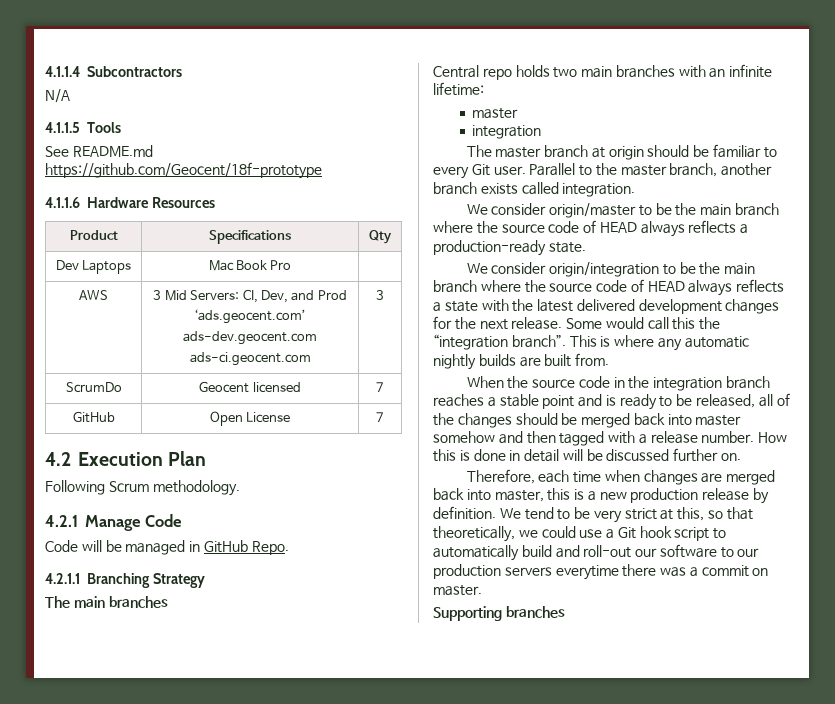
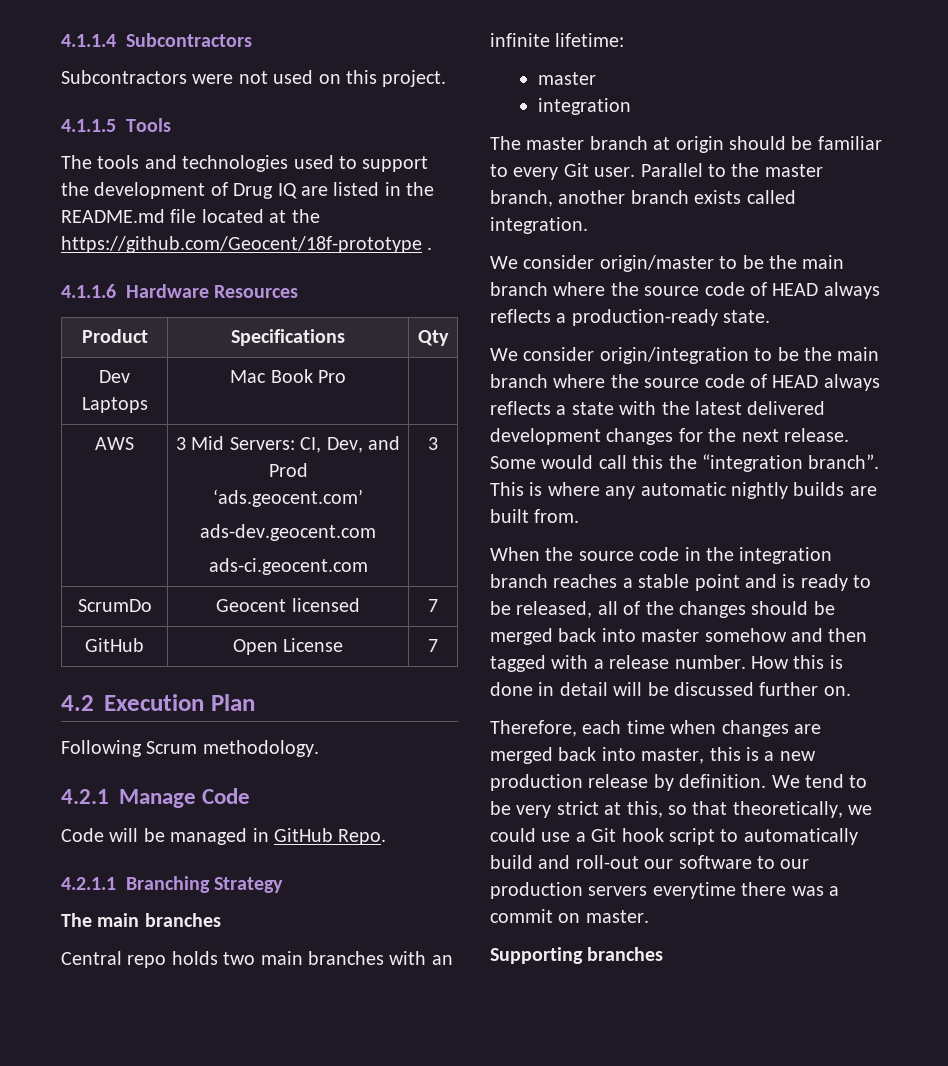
- N/A
+ Subcontractors were not used on this project.
  4.1.1.5 Tools
- See README.md https://github.com/Geocent/18f-prototype
+ The tools and technologies used to support the development of Drug IQ are listed in the README.md file located at the https://github.com/Geocent/18f-prototype .

